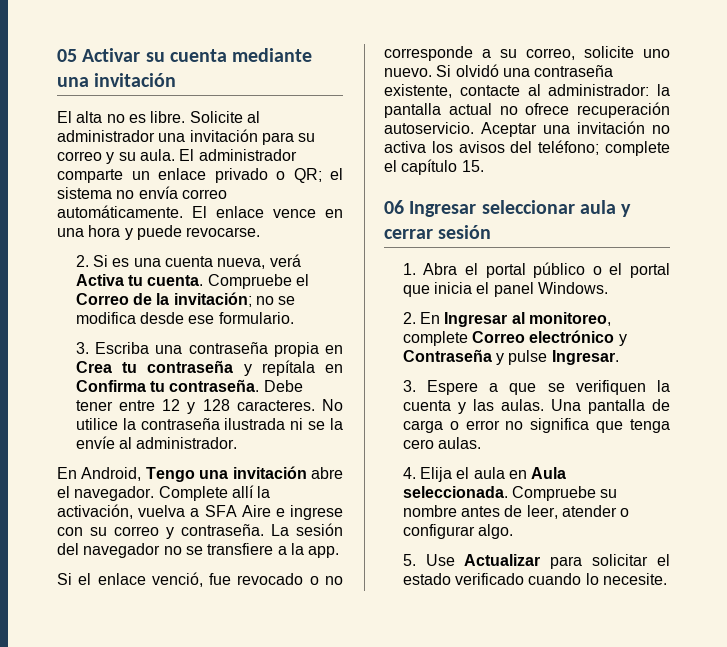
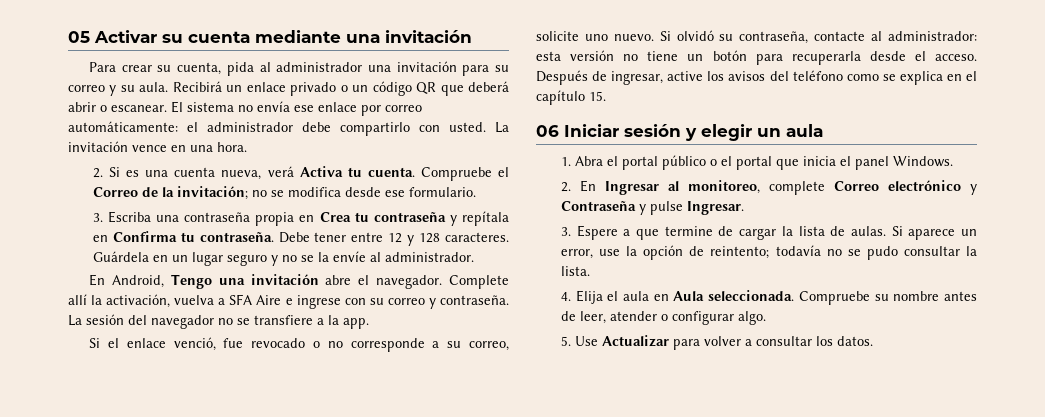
- El alta no es libre. Solicite al administrador una invitación para su correo y su aula.
+ Para crear su cuenta, pida al administrador una invitación para su correo y su aula.
- El administrador comparte un enlace privado o QR; el sistema no envía correo automáticamente. El enlace vence en una hora y puede revocarse.
+ Recibirá un enlace privado o un código QR que deberá abrir o escanear. El sistema no envía ese enlace por correo automáticamente: el administrador debe compartirlo con usted. La invitación vence en una hora.
- No utilice la contraseña ilustrada ni se la envíe al administrador.
+ Guárdela en un lugar seguro y no se la envíe al administrador.
- Si olvidó una contraseña existente, contacte al administrador: la pantalla actual no ofrece recuperación autoservicio. Aceptar una invitación no activa los avisos del teléfono; complete el capítulo 15.
- 06 Ingresar seleccionar aula y cerrar sesión
+ Si olvidó su contraseña, contacte al administrador: esta versión no tiene un botón para recuperarla desde el acceso. Después de ingresar, active los avisos del teléfono como se explica en el capítulo 15.
+ 06 Iniciar sesión y elegir un aula
- 3. Espere a que se verifiquen la cuenta y las aulas. Una pantalla de carga o error no significa que tenga cero aulas.
+ 3. Espere a que termine de cargar la lista de aulas. Si aparece un error, use la opción de reintento; todavía no se pudo consultar la lista.
- 5. Use Actualizar para solicitar el estado verificado cuando lo necesite.
+ 5. Use Actualizar para volver a consultar los datos.

